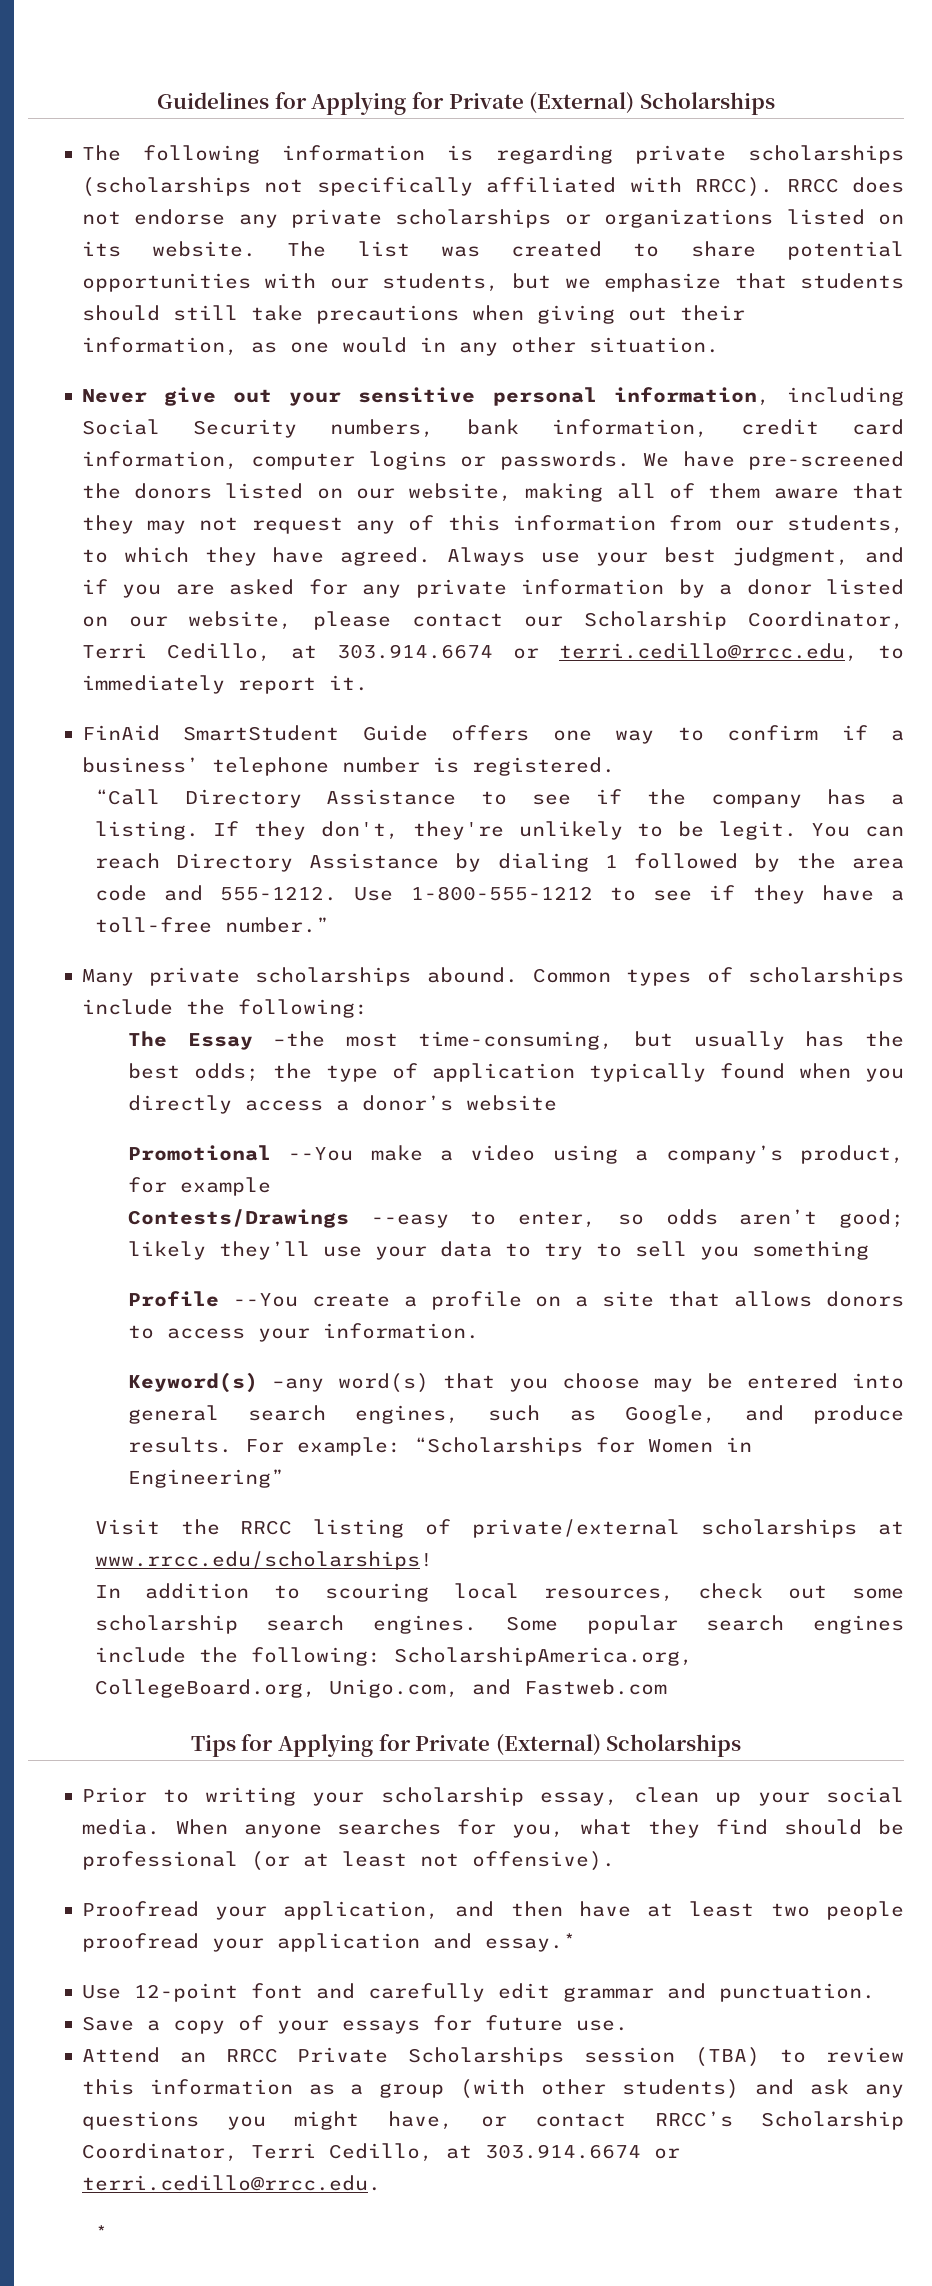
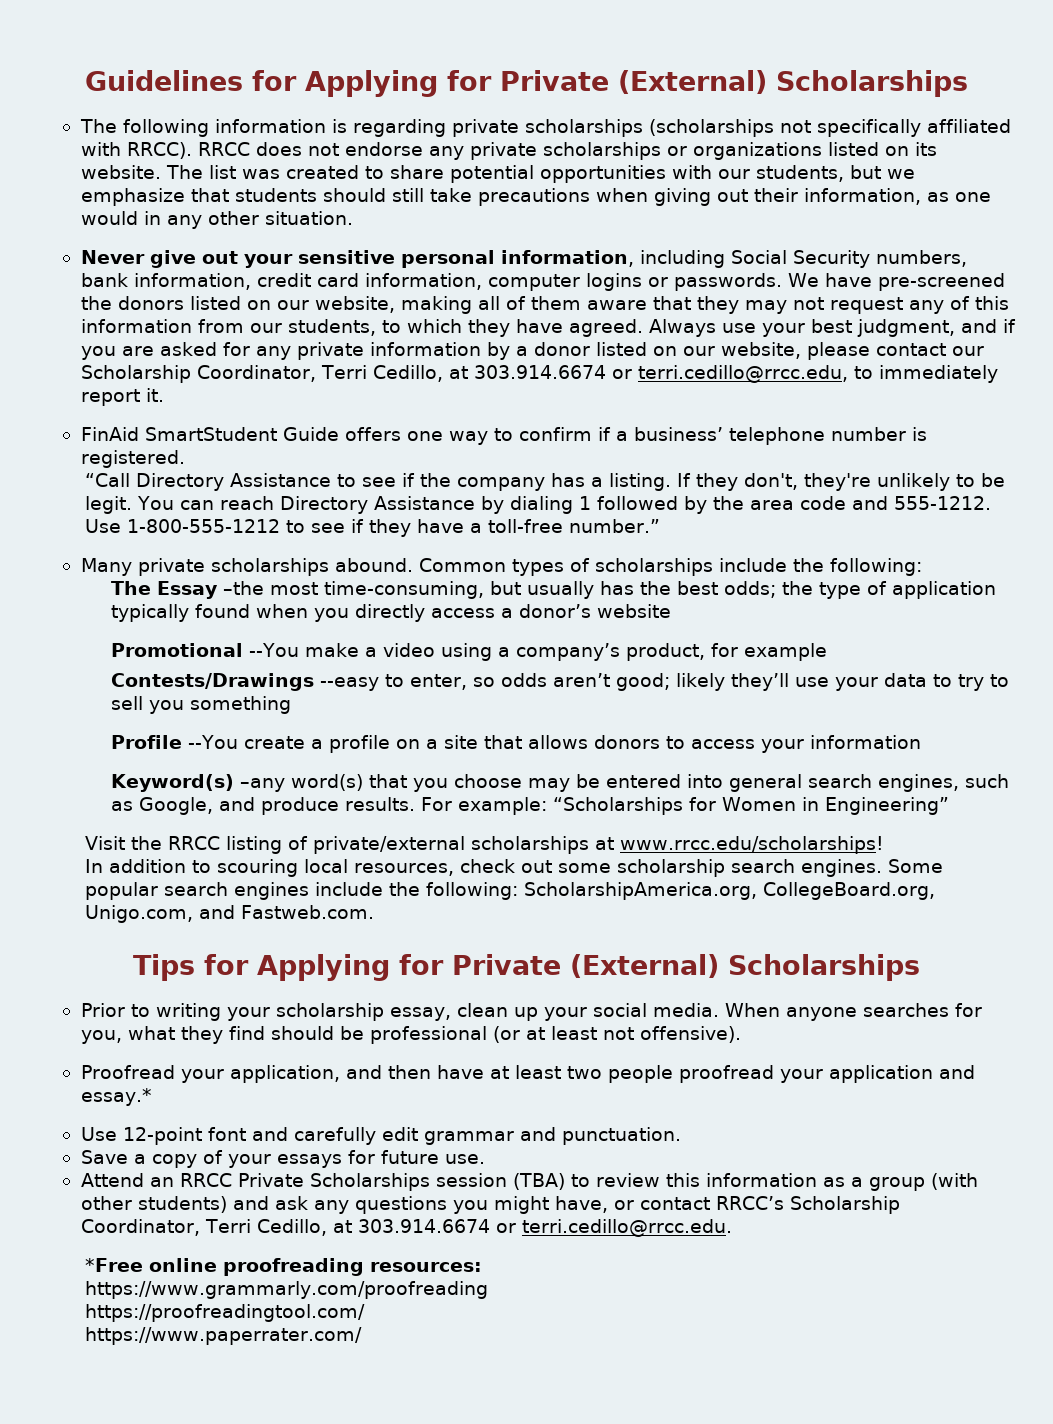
- Profile --You create a profile on a site that allows donors to access your information.
+ Profile --You create a profile on a site that allows donors to access your information
- Some popular search engines include the following: ScholarshipAmerica.org, CollegeBoard.org, Unigo.com, and Fastweb.com
+ Some popular search engines include the following: ScholarshipAmerica.org, CollegeBoard.org, Unigo.com, and Fastweb.com.
- *
+ *Free online proofreading resources:
+ https://www.grammarly.com/proofreading
+ https://proofreadingtool.com/
+ https://www.paperrater.com/

